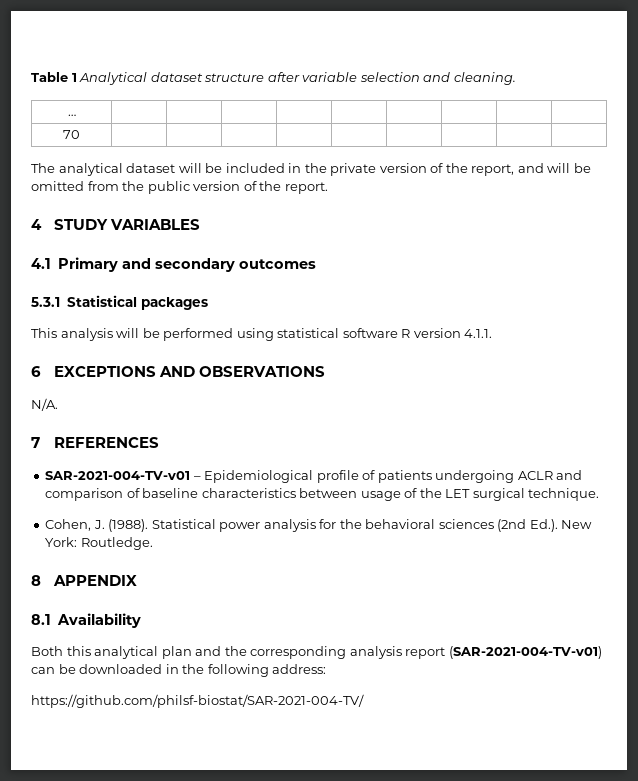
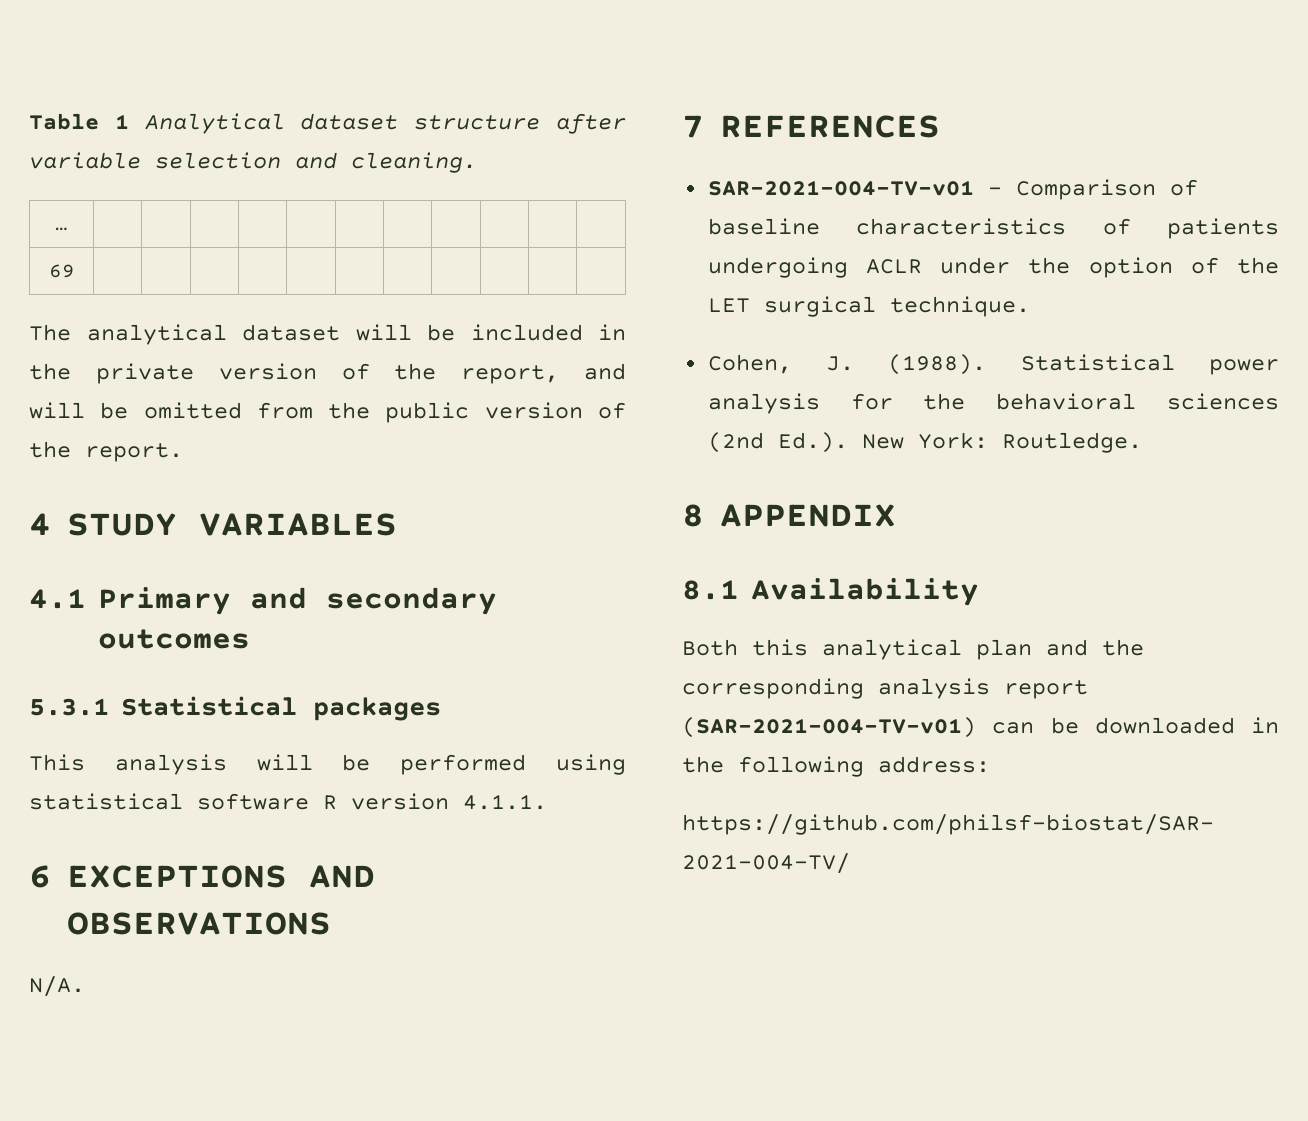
- … | | | | | | | | |
- 70 | | | | | | | | |
+ … | | | | | | | | | | |
+ 69 | | | | | | | | | | |
- SAR-2021-004-TV-v01 – Epidemiological profile of patients undergoing ACLR and comparison of baseline characteristics between usage of the LET surgical technique.
+ SAR-2021-004-TV-v01 – Comparison of baseline characteristics of patients undergoing ACLR under the option of the LET surgical technique.

